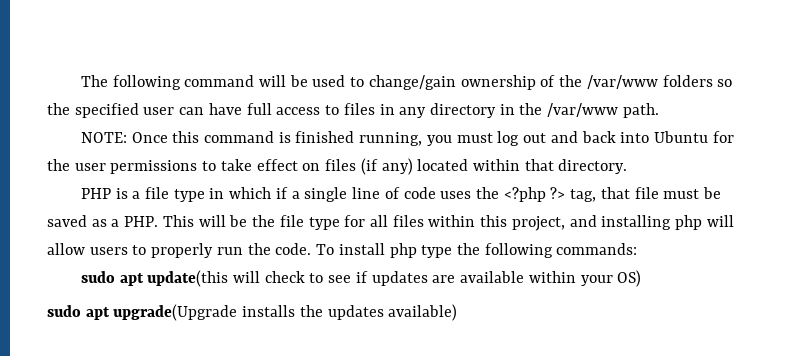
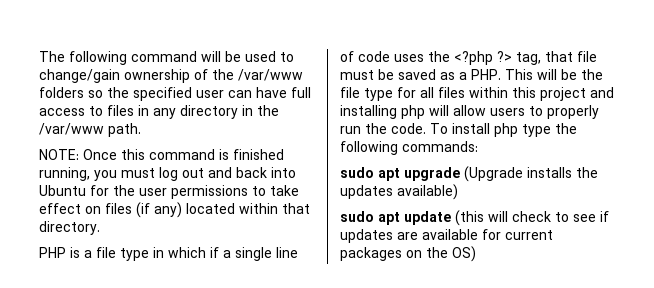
- PHP is a file type in which if a single line of code uses the <?php ?> tag, that file must be saved as a PHP. This will be the file type for all files within this project, and installing php will allow users to properly run the code.
+ PHP is a file type in which if a single line of code uses the <?php ?> tag, that file must be saved as a PHP. This will be the file type for all files within this project and installing php will allow users to properly run the code.
- sudo apt update(this will check to see if updates are available within your OS)
- sudo apt upgrade(Upgrade installs the updates available)
+ sudo apt upgrade (Upgrade installs the updates available)
+ sudo apt update (this will check to see if updates are available for current packages on the OS)

